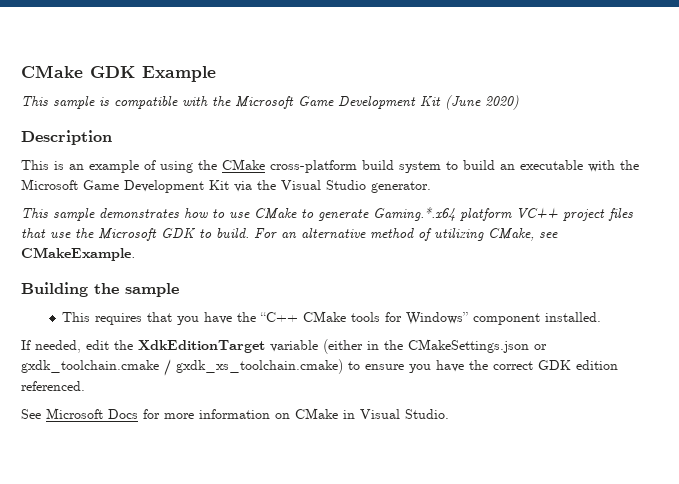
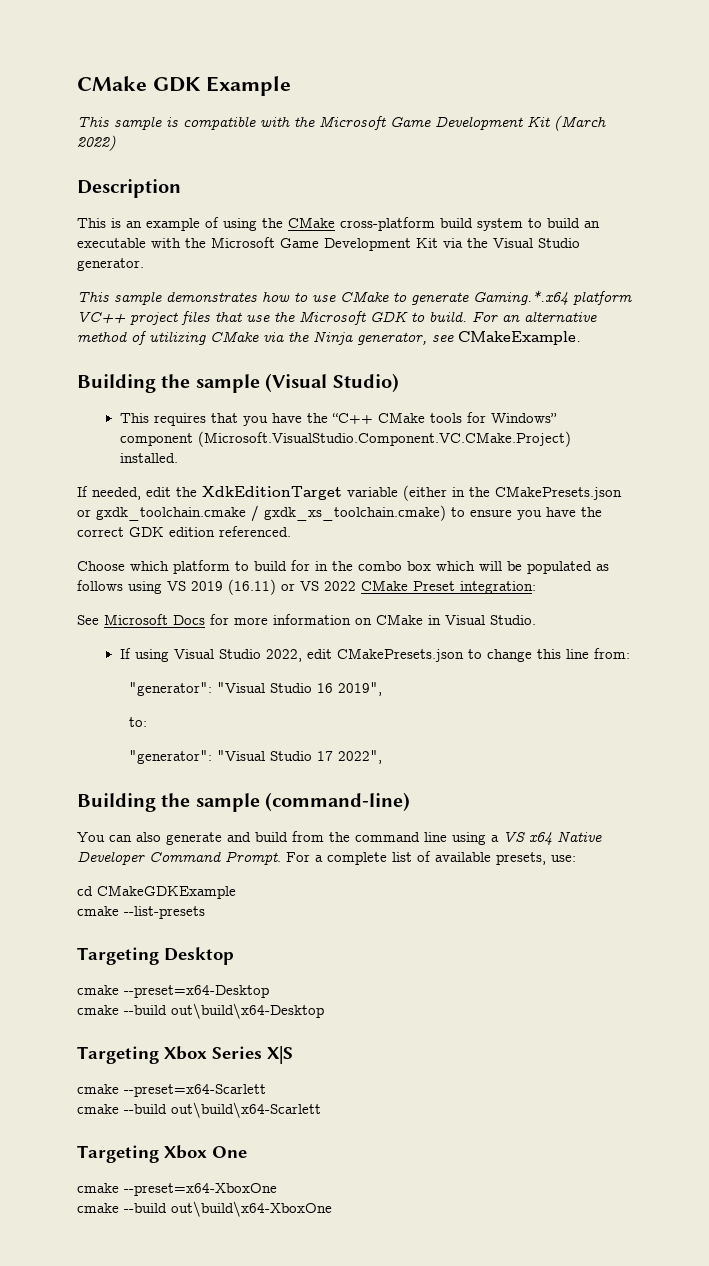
- This sample is compatible with the Microsoft Game Development Kit (June 2020)
+ This sample is compatible with the Microsoft Game Development Kit (March 2022)
- For an alternative method of utilizing CMake, see CMakeExample.
+ For an alternative method of utilizing CMake via the Ninja generator, see CMakeExample.
- Building the sample
+ Building the sample (Visual Studio)
- This requires that you have the “C++ CMake tools for Windows” component installed.
+ This requires that you have the “C++ CMake tools for Windows” component (Microsoft.VisualStudio.Component.VC.CMake.Project) installed.
- If needed, edit the XdkEditionTarget variable (either in the CMakeSettings.json or gxdk_toolchain.cmake / gxdk_xs_toolchain.cmake) to ensure you have the correct GDK edition referenced.
+ If needed, edit the XdkEditionTarget variable (either in the CMakePresets.json or gxdk_toolchain.cmake / gxdk_xs_toolchain.cmake) to ensure you have the correct GDK edition referenced.
+ Choose which platform to build for in the combo box which will be populated as follows using VS 2019 (16.11) or VS 2022 CMake Preset integration:
+ If using Visual Studio 2022, edit CMakePresets.json to change this line from:
+ "generator": "Visual Studio 16 2019",
+ to:
+ "generator": "Visual Studio 17 2022",
+ Building the sample (command-line)
+ You can also generate and build from the command line using a VS x64 Native Developer Command Prompt. For a complete list of available presets, use:
+ cd CMakeGDKExample
+ cmake --list-presets
+ Targeting Desktop
+ cmake --preset=x64-Desktop
+ cmake --build out\build\x64-Desktop
+ Targeting Xbox Series X|S
+ cmake --preset=x64-Scarlett
+ cmake --build out\build\x64-Scarlett
+ Targeting Xbox One
+ cmake --preset=x64-XboxOne
+ cmake --build out\build\x64-XboxOne

